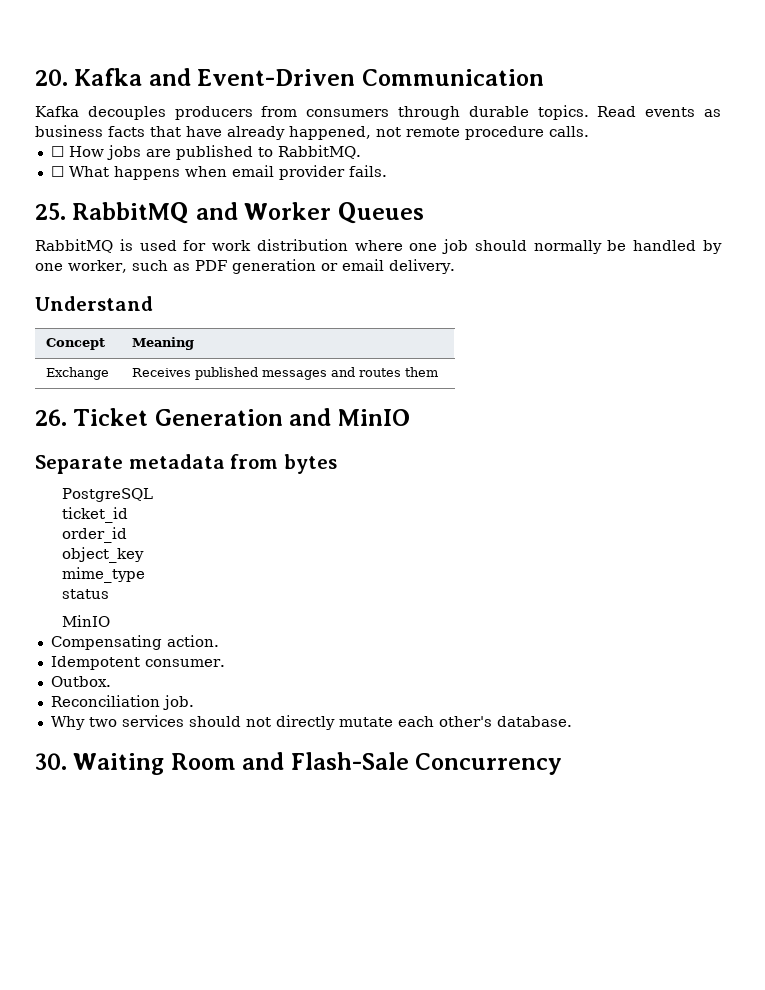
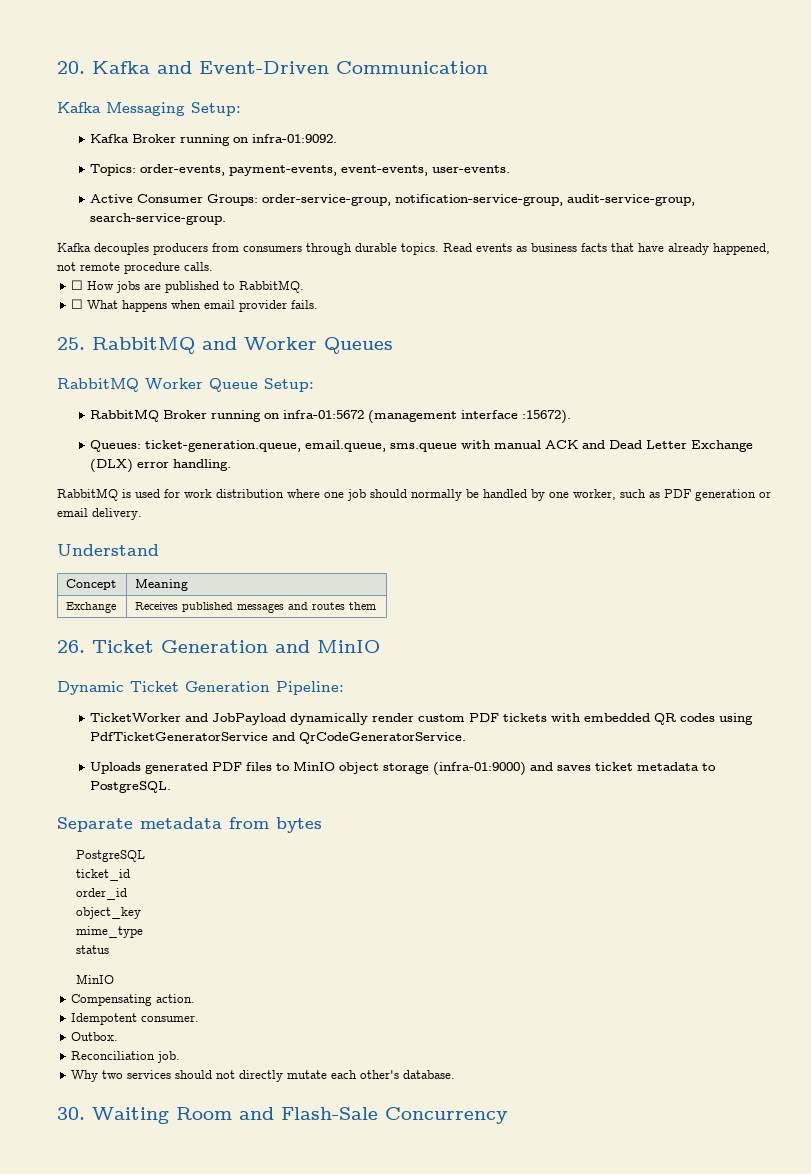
+ Kafka Messaging Setup:
+ Kafka Broker running on infra-01:9092.
+ Topics: order-events, payment-events, event-events, user-events.
+ Active Consumer Groups: order-service-group, notification-service-group, audit-service-group, search-service-group.
+ RabbitMQ Worker Queue Setup:
+ RabbitMQ Broker running on infra-01:5672 (management interface :15672).
+ Queues: ticket-generation.queue, email.queue, sms.queue with manual ACK and Dead Letter Exchange (DLX) error handling.
+ Dynamic Ticket Generation Pipeline:
+ TicketWorker and JobPayload dynamically render custom PDF tickets with embedded QR codes using PdfTicketGeneratorService and QrCodeGeneratorService.
+ Uploads generated PDF files to MinIO object storage (infra-01:9000) and saves ticket metadata to PostgreSQL.

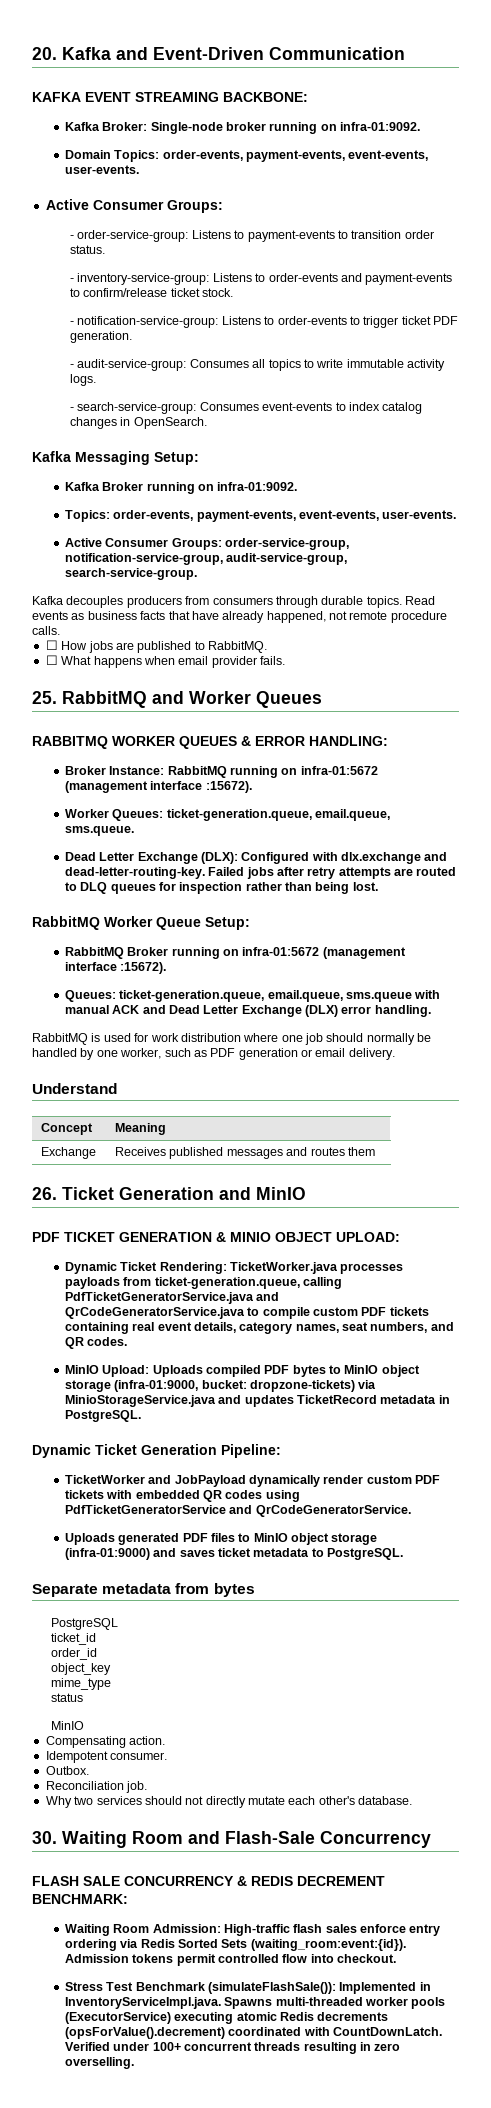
+ KAFKA EVENT STREAMING BACKBONE:
+ Kafka Broker: Single-node broker running on infra-01:9092.
+ Domain Topics: order-events, payment-events, event-events, user-events.
+ Active Consumer Groups:
+ - order-service-group: Listens to payment-events to transition order status.
+ - inventory-service-group: Listens to order-events and payment-events to confirm/release ticket stock.
+ - notification-service-group: Listens to order-events to trigger ticket PDF generation.
+ - audit-service-group: Consumes all topics to write immutable activity logs.
+ - search-service-group: Consumes event-events to index catalog changes in OpenSearch.
+ RABBITMQ WORKER QUEUES & ERROR HANDLING:
+ Broker Instance: RabbitMQ running on infra-01:5672 (management interface :15672).
+ Worker Queues: ticket-generation.queue, email.queue, sms.queue.
+ Dead Letter Exchange (DLX): Configured with dlx.exchange and dead-letter-routing-key. Failed jobs after retry attempts are routed to DLQ queues for inspection rather than being lost.
+ PDF TICKET GENERATION & MINIO OBJECT UPLOAD:
+ Dynamic Ticket Rendering: TicketWorker.java processes payloads from ticket-generation.queue, calling PdfTicketGeneratorService.java and QrCodeGeneratorService.java to compile custom PDF tickets containing real event details, category names, seat numbers, and QR codes.
+ MinIO Upload: Uploads compiled PDF bytes to MinIO object storage (infra-01:9000, bucket: dropzone-tickets) via MinioStorageService.java and updates TicketRecord metadata in PostgreSQL.
+ FLASH SALE CONCURRENCY & REDIS DECREMENT BENCHMARK:
+ Waiting Room Admission: High-traffic flash sales enforce entry ordering via Redis Sorted Sets (waiting_room:event:{id}). Admission tokens permit controlled flow into checkout.
+ Stress Test Benchmark (simulateFlashSale()): Implemented in InventoryServiceImpl.java. Spawns multi-threaded worker pools (ExecutorService) executing atomic Redis decrements (opsForValue().decrement) coordinated with CountDownLatch. Verified under 100+ concurrent threads resulting in zero overselling.

